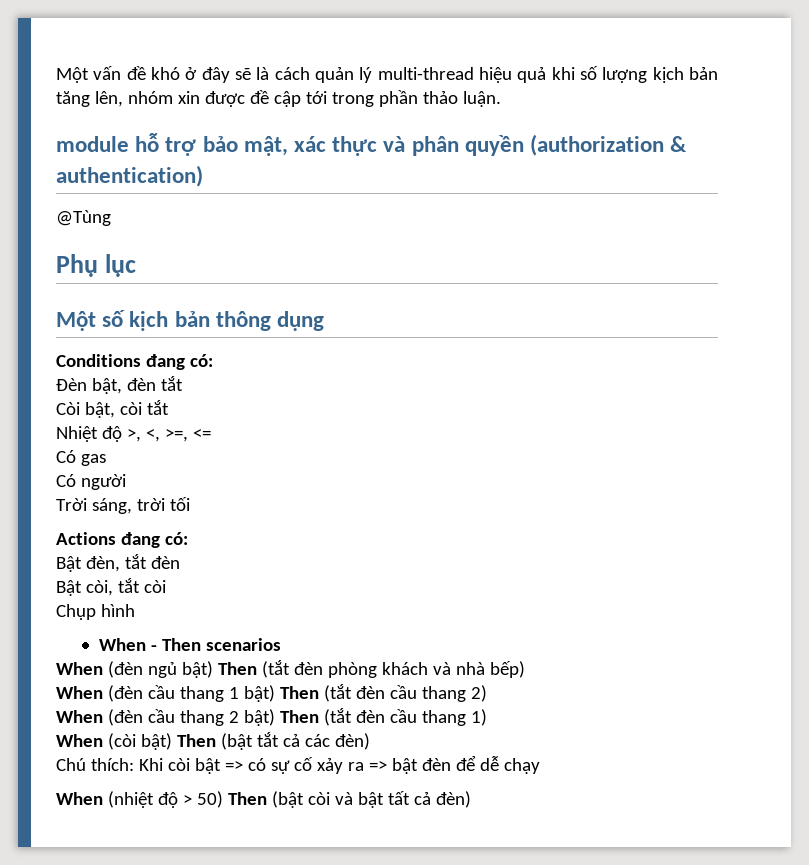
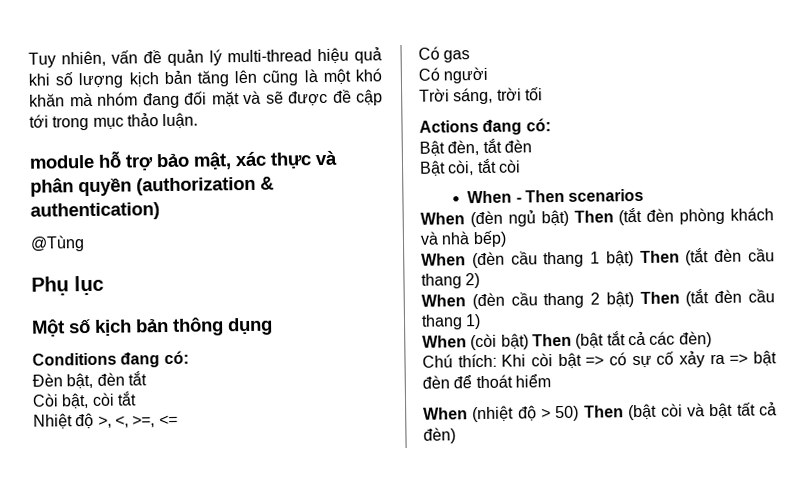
- Một vấn đề khó ở đây sẽ là cách quản lý multi-thread hiệu quả khi số lượng kịch bản tăng lên, nhóm xin được đề cập tới trong phần thảo luận.
+ Tuy nhiên, vấn đề quản lý multi-thread hiệu quả khi số lượng kịch bản tăng lên cũng là một khó khăn mà nhóm đang đối mặt và sẽ được đề cập tới trong mục thảo luận.
- Chụp hình
- Chú thích: Khi còi bật => có sự cố xảy ra => bật đèn để dễ chạy
+ Chú thích: Khi còi bật => có sự cố xảy ra => bật đèn để thoát hiểm

